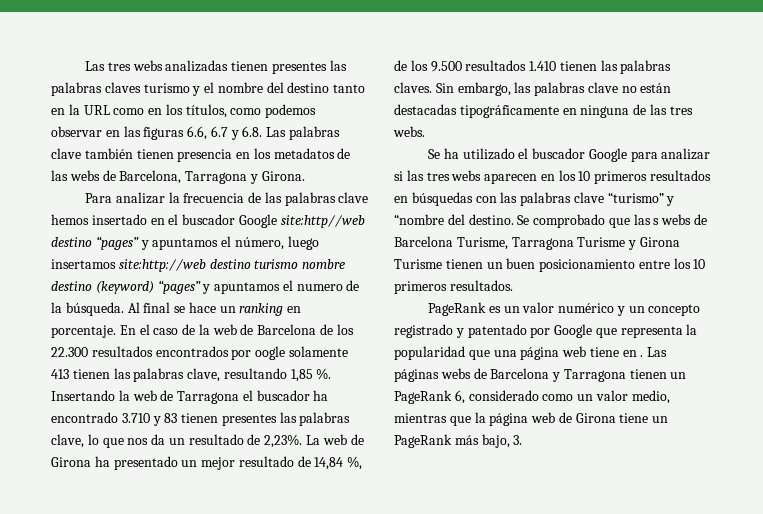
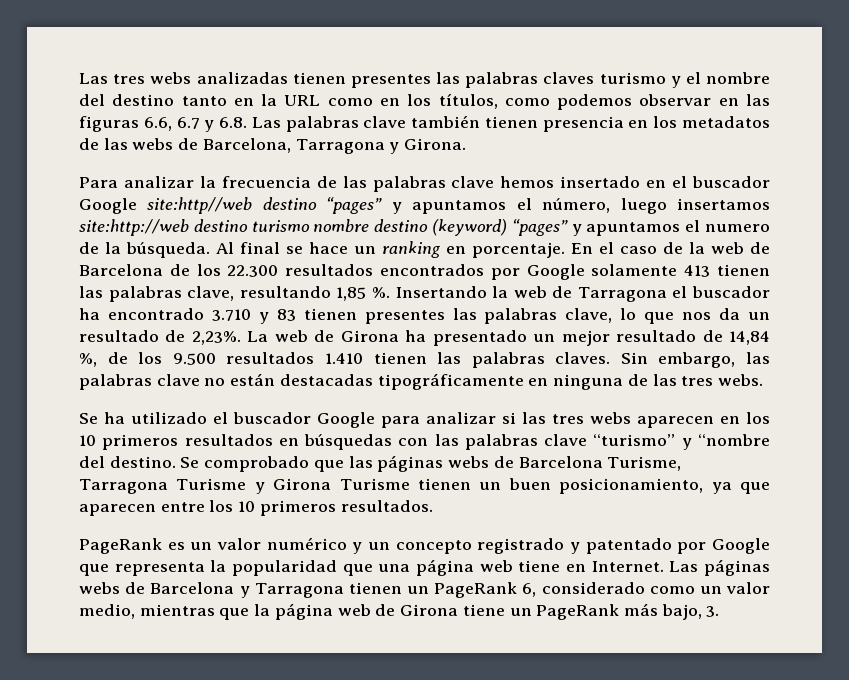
- En el caso de la web de Barcelona de los 22.300 resultados encontrados por oogle solamente 413 tienen las palabras clave, resultando 1,85 %.
+ En el caso de la web de Barcelona de los 22.300 resultados encontrados por Google solamente 413 tienen las palabras clave, resultando 1,85 %.
- Se comprobado que las s webs de Barcelona Turisme, Tarragona Turisme y Girona Turisme tienen un buen posicionamiento entre los 10 primeros resultados.
+ Se comprobado que las páginas webs de Barcelona Turisme, Tarragona Turisme y Girona Turisme tienen un buen posicionamiento, ya que aparecen entre los 10 primeros resultados.
- PageRank es un valor numérico y un concepto registrado y patentado por Google que representa la popularidad que una página web tiene en .
+ PageRank es un valor numérico y un concepto registrado y patentado por Google que representa la popularidad que una página web tiene en Internet.

